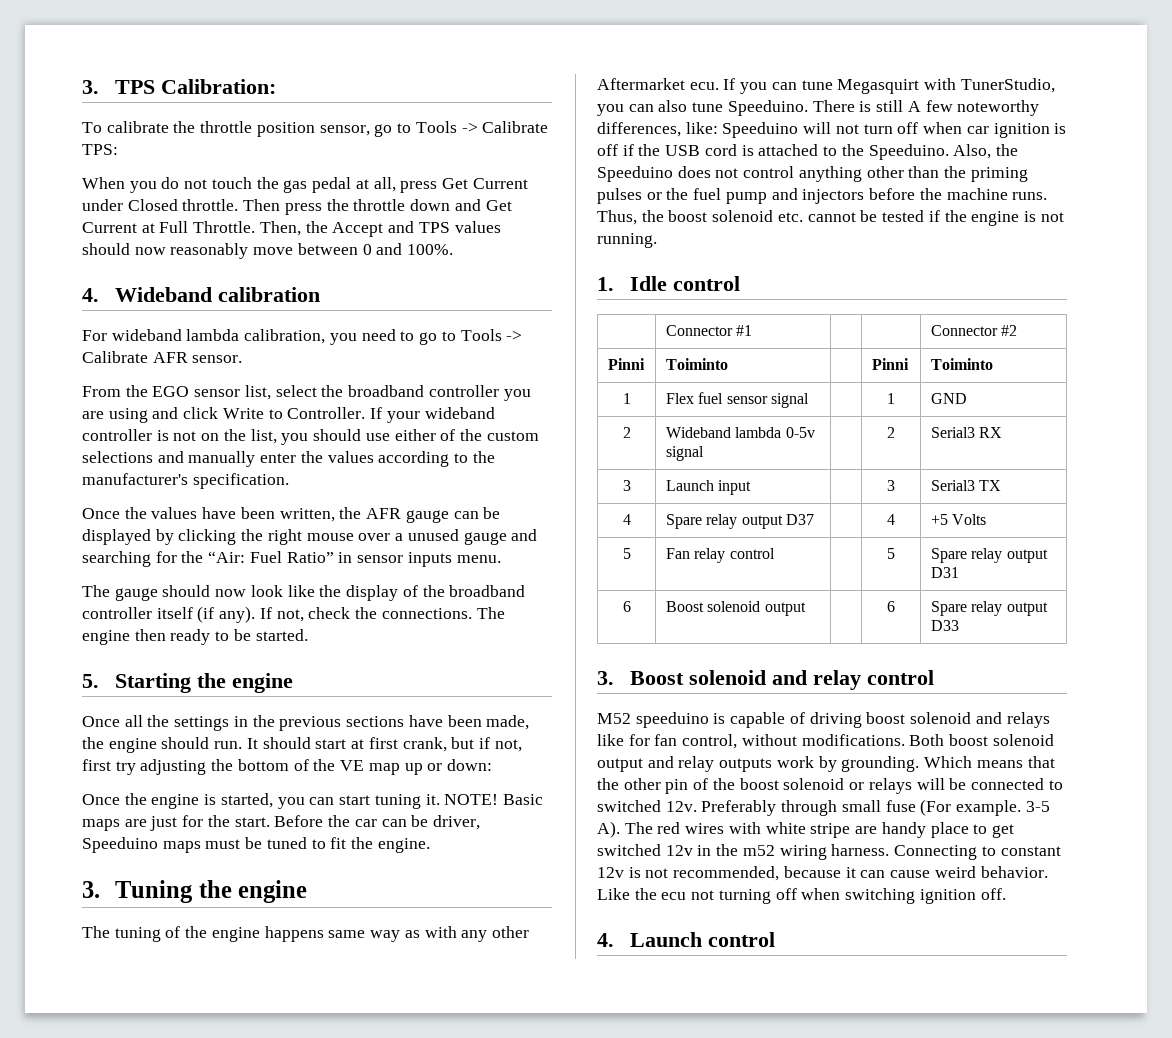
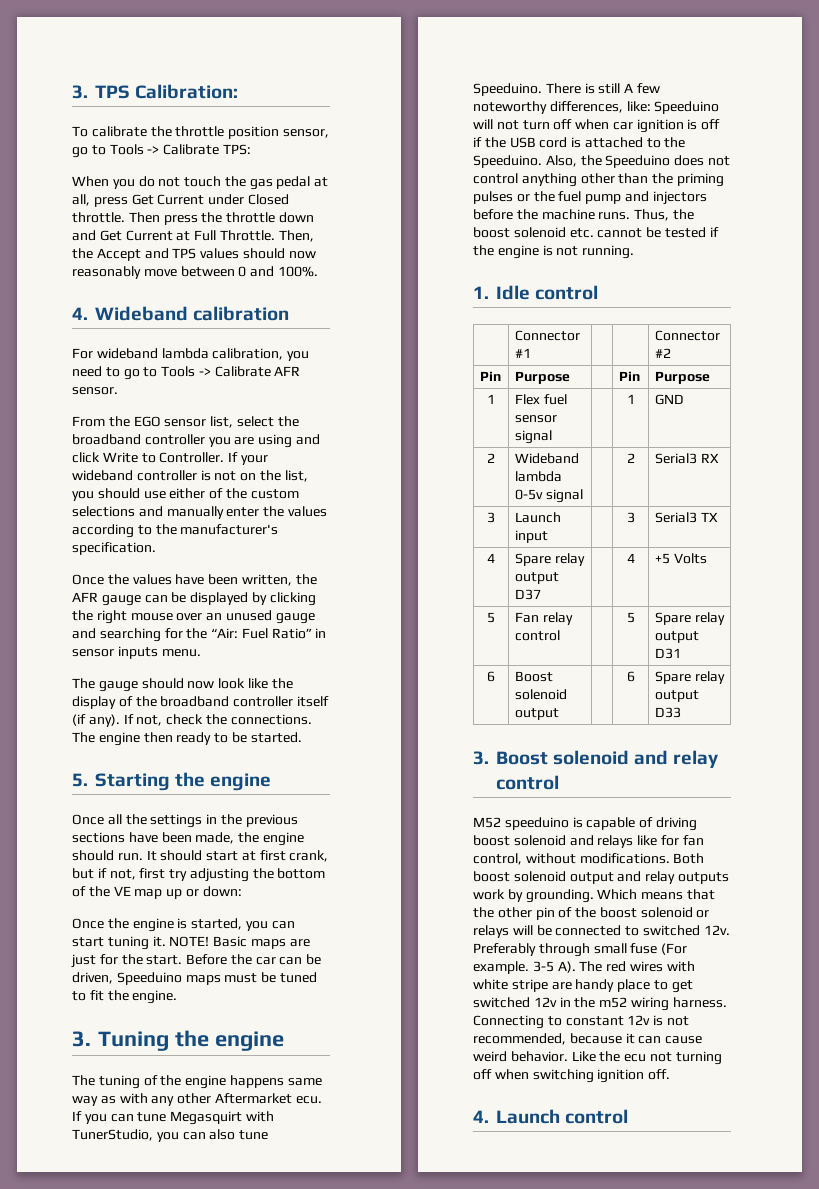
- Once the values have been written, the AFR gauge can be displayed by clicking the right mouse over a unused gauge and searching for the “Air: Fuel Ratio” in sensor inputs menu.
+ Once the values have been written, the AFR gauge can be displayed by clicking the right mouse over an unused gauge and searching for the “Air: Fuel Ratio” in sensor inputs menu.
- Before the car can be driver, Speeduino maps must be tuned to fit the engine.
+ Before the car can be driven, Speeduino maps must be tuned to fit the engine.
- Pinni | Toiminto | | Pinni | Toiminto
+ Pin | Purpose | | Pin | Purpose

